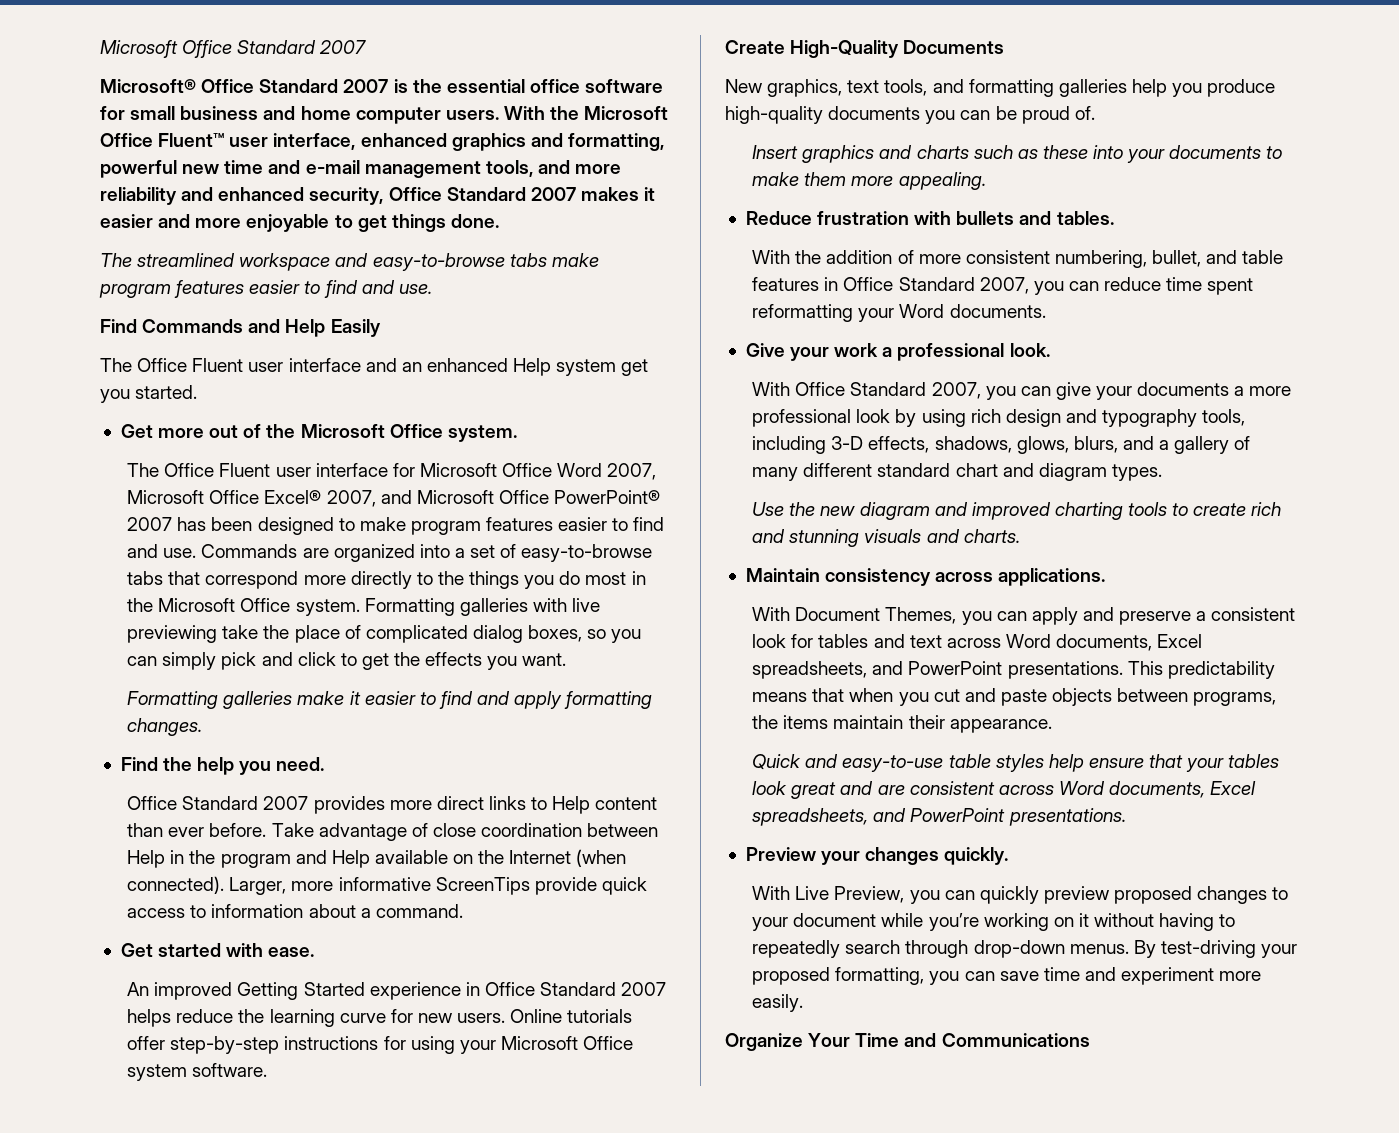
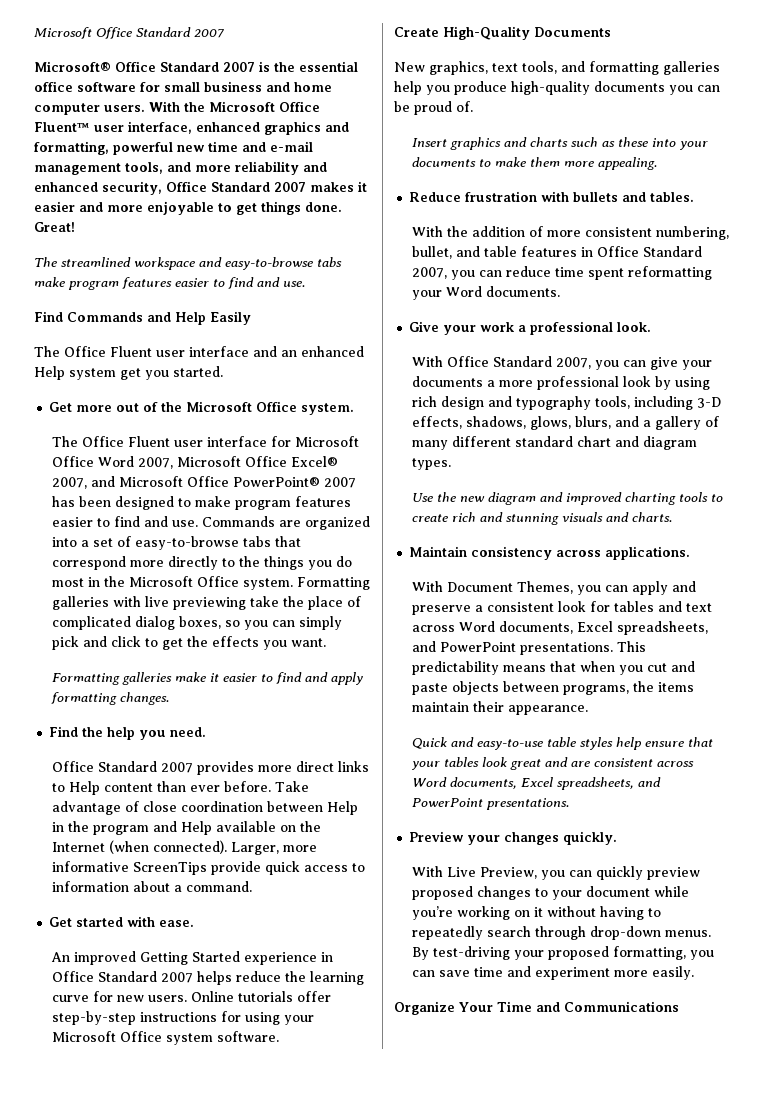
+ Great!

